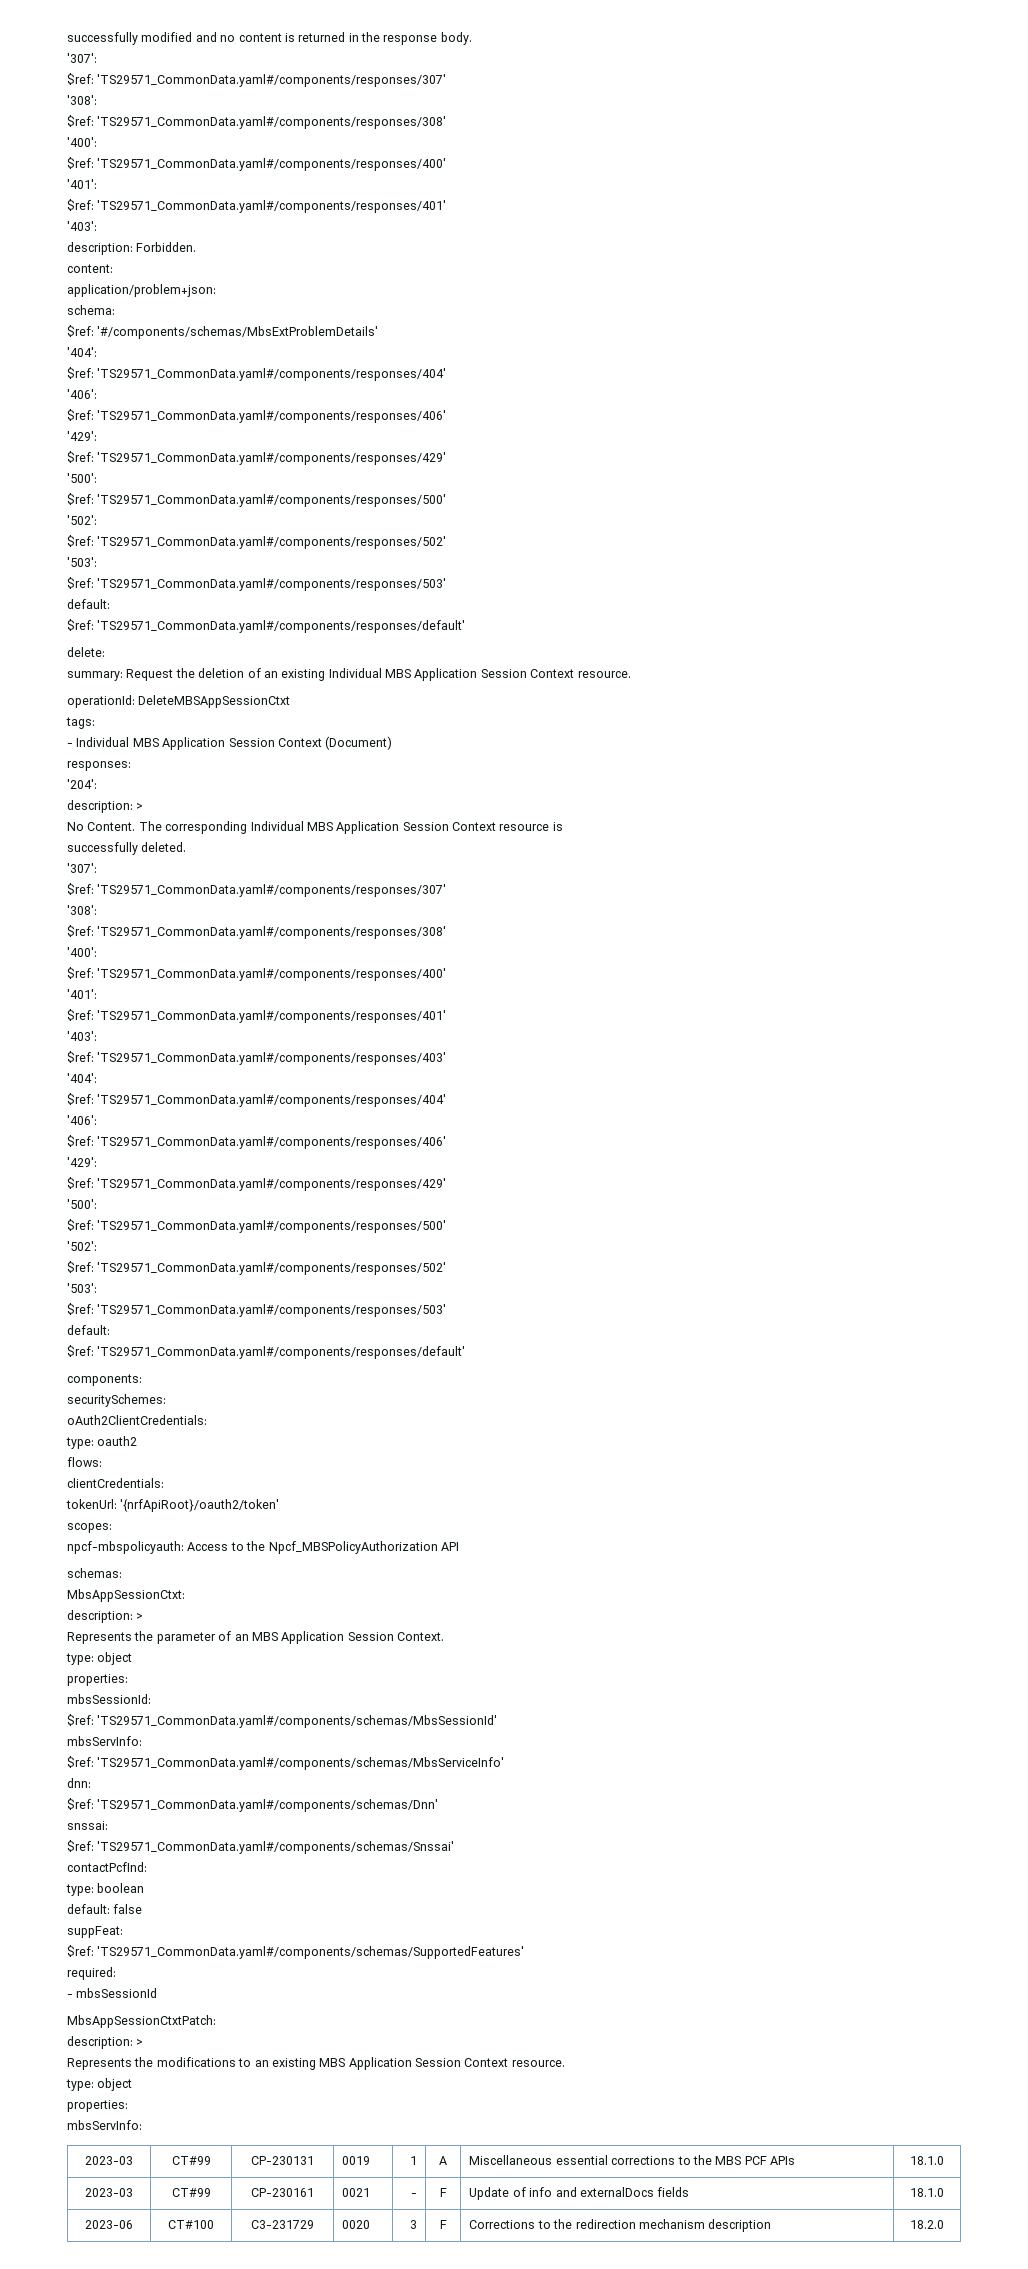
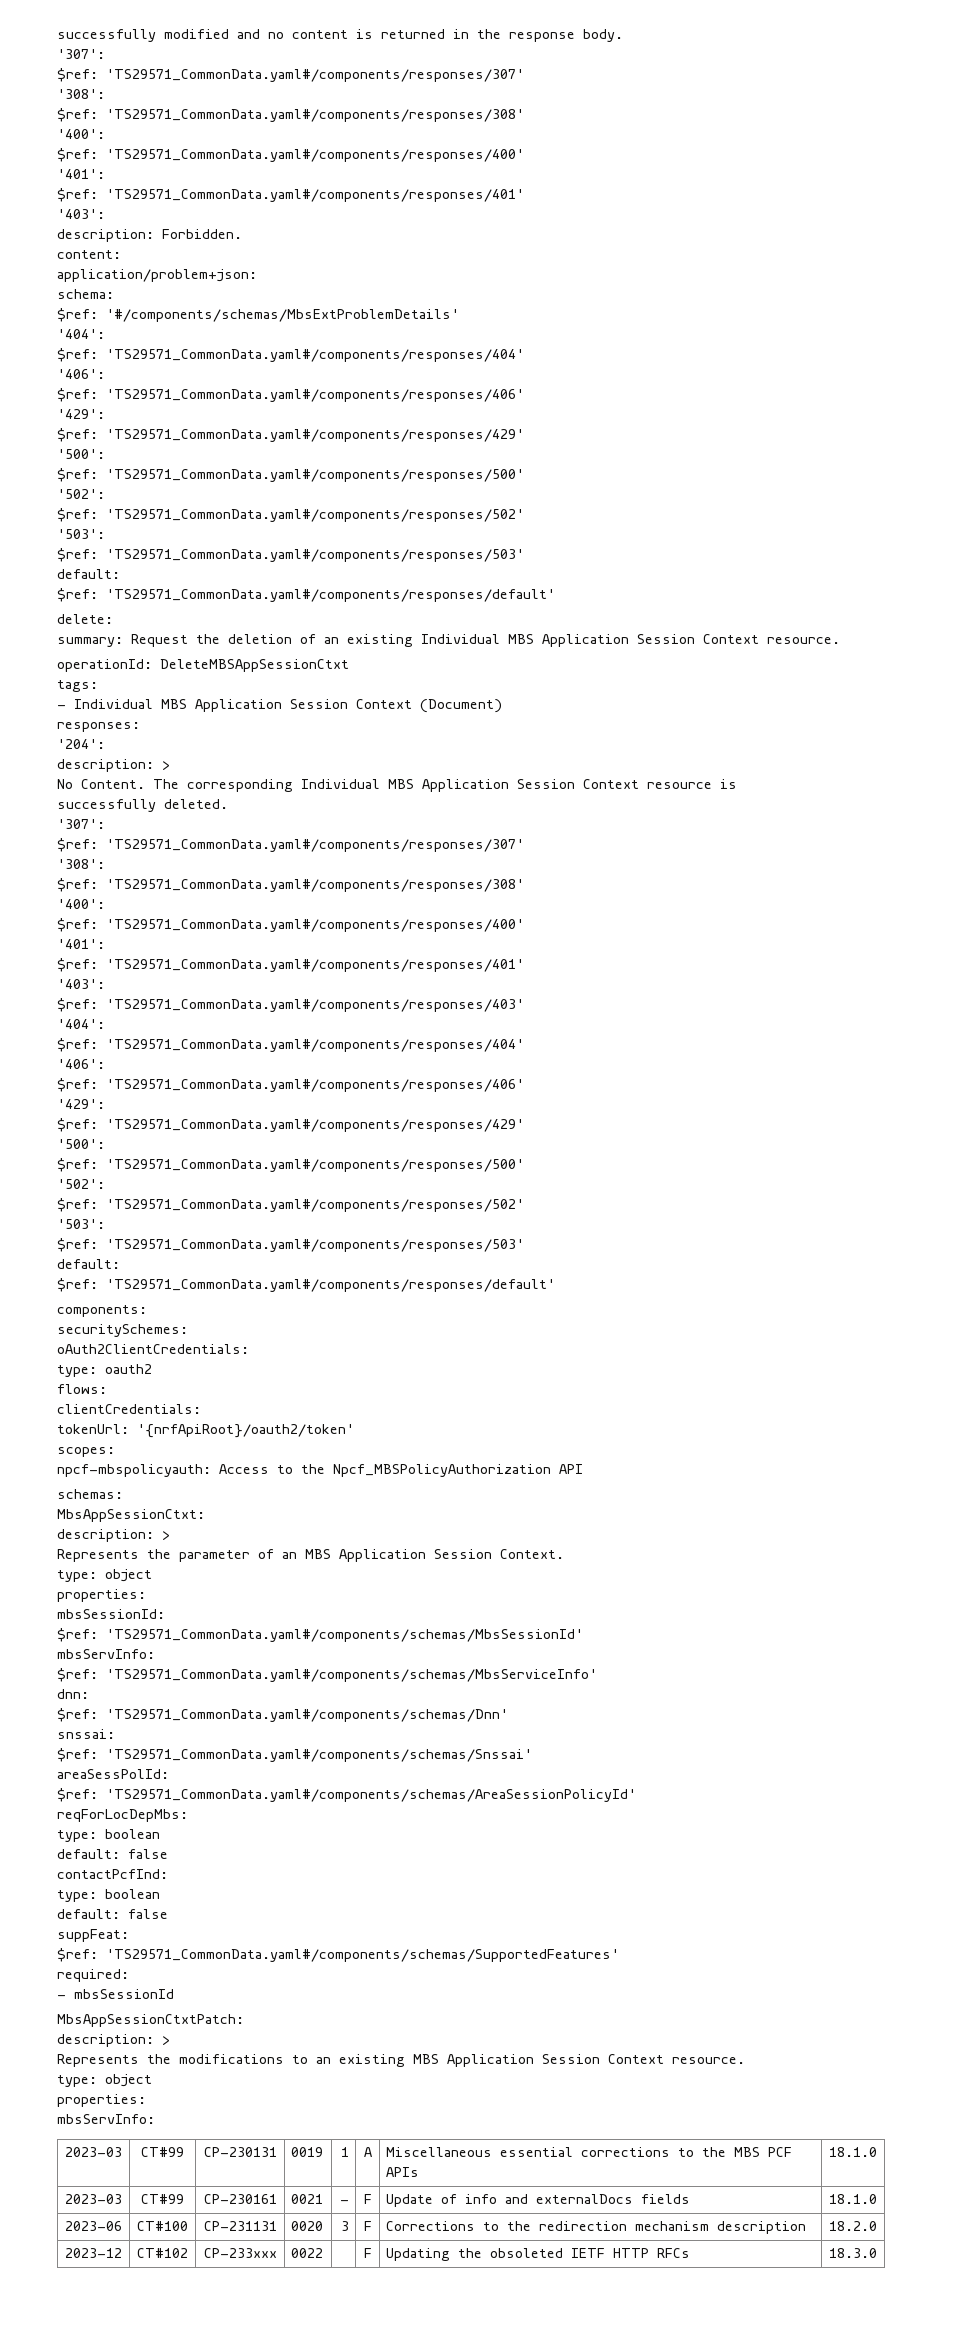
+ areaSessPolId:
+ $ref: 'TS29571_CommonData.yaml#/components/schemas/AreaSessionPolicyId'
+ reqForLocDepMbs:
+ type: boolean
+ default: false
- 2023-06 | CT#100 | C3-231729 | 0020 | 3 | F | Corrections to the redirection mechanism description | 18.2.0
+ 2023-06 | CT#100 | CP-231131 | 0020 | 3 | F | Corrections to the redirection mechanism description | 18.2.0
+ 2023-12 | CT#102 | CP-233xxx | 0022 | | F | Updating the obsoleted IETF HTTP RFCs | 18.3.0

